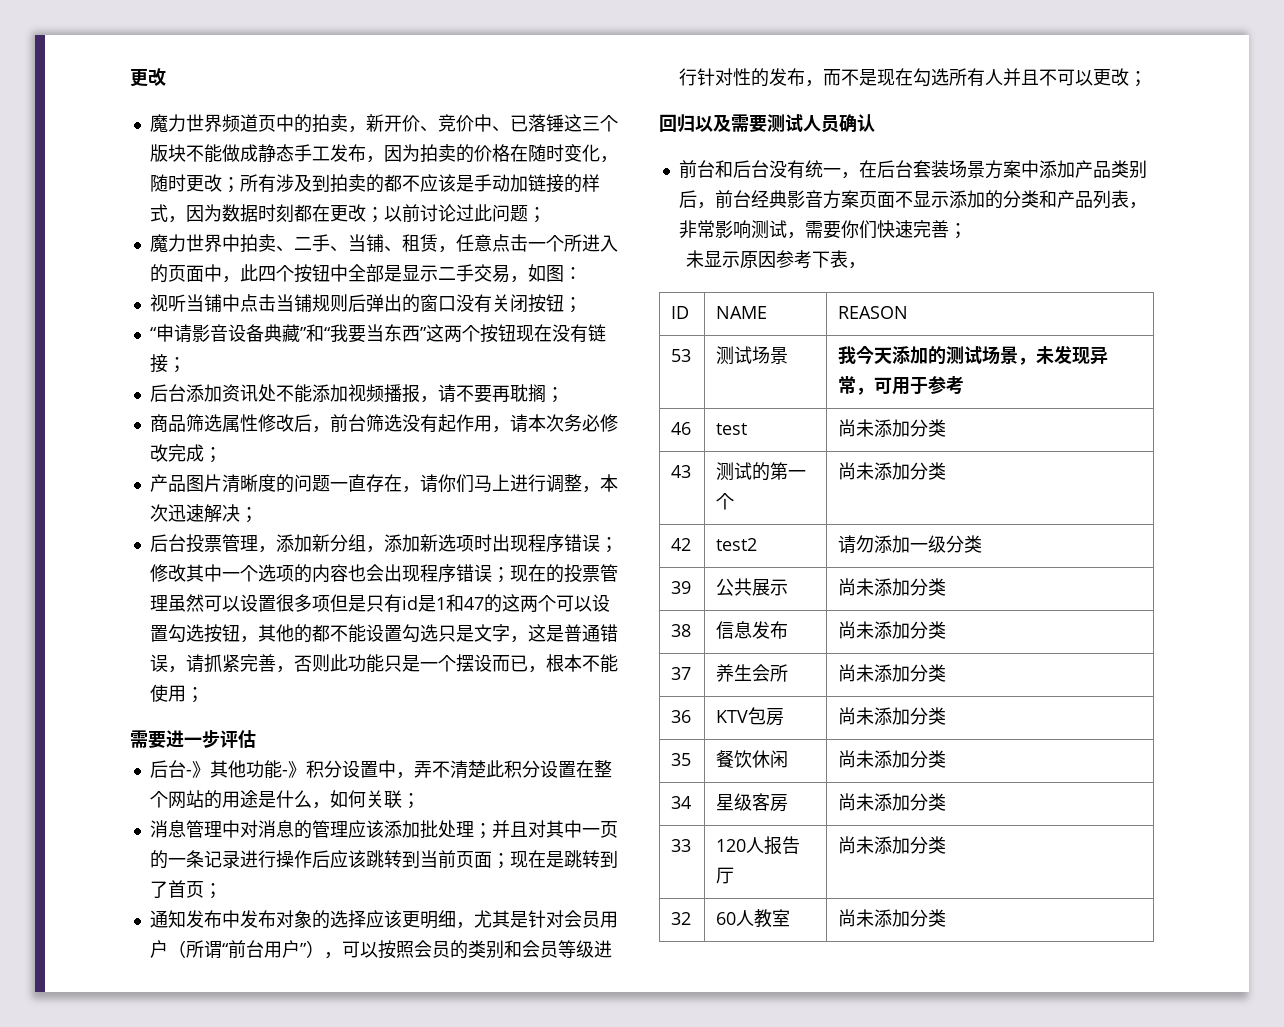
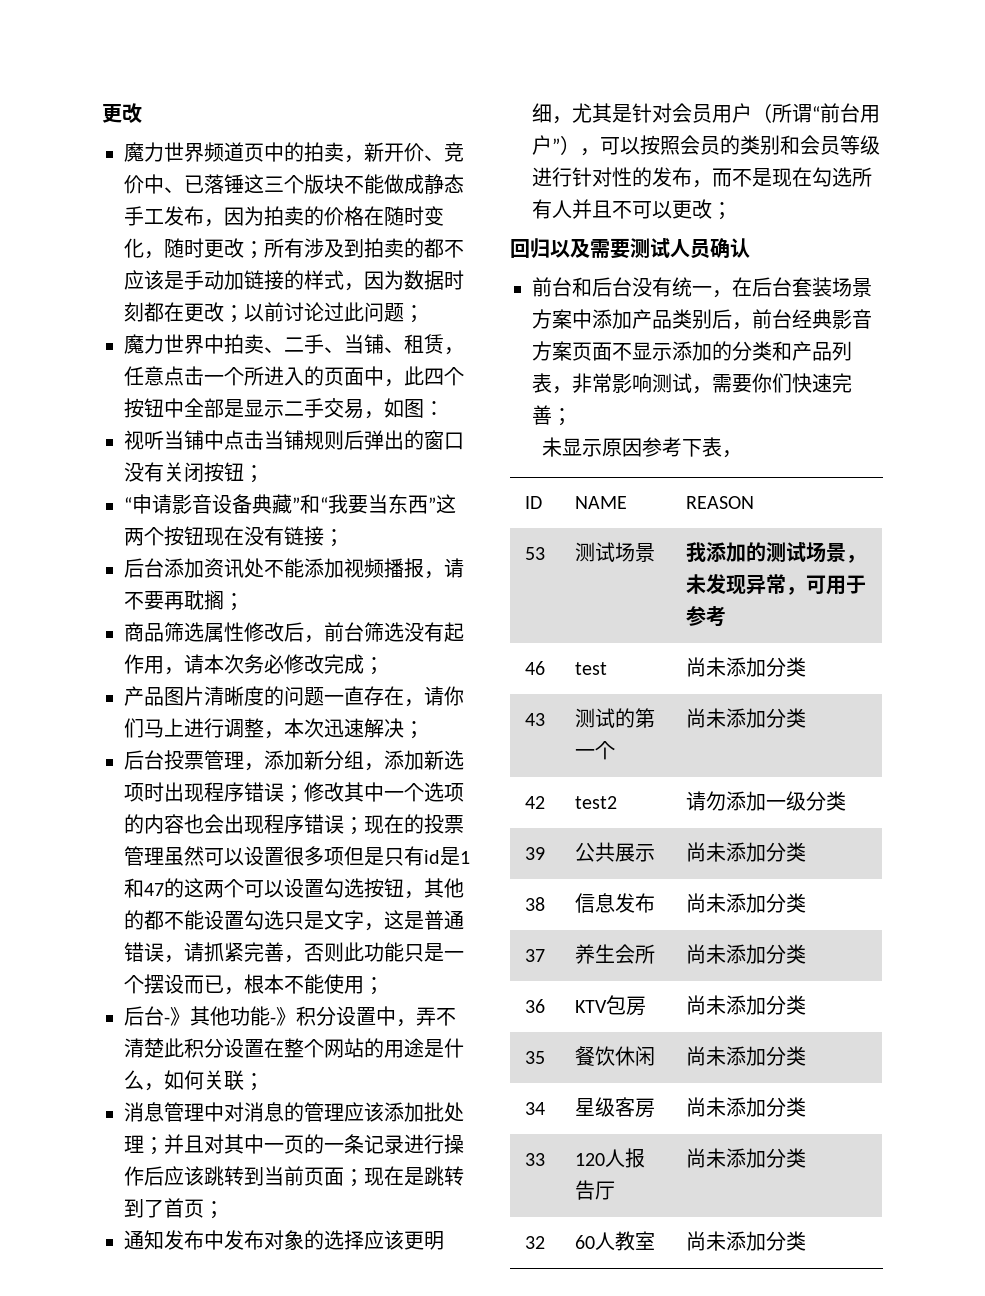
- 需要进一步评估
- 53 | 测试场景 | 我今天添加的测试场景，未发现异常，可用于参考
+ 53 | 测试场景 | 我添加的测试场景，未发现异常，可用于参考

